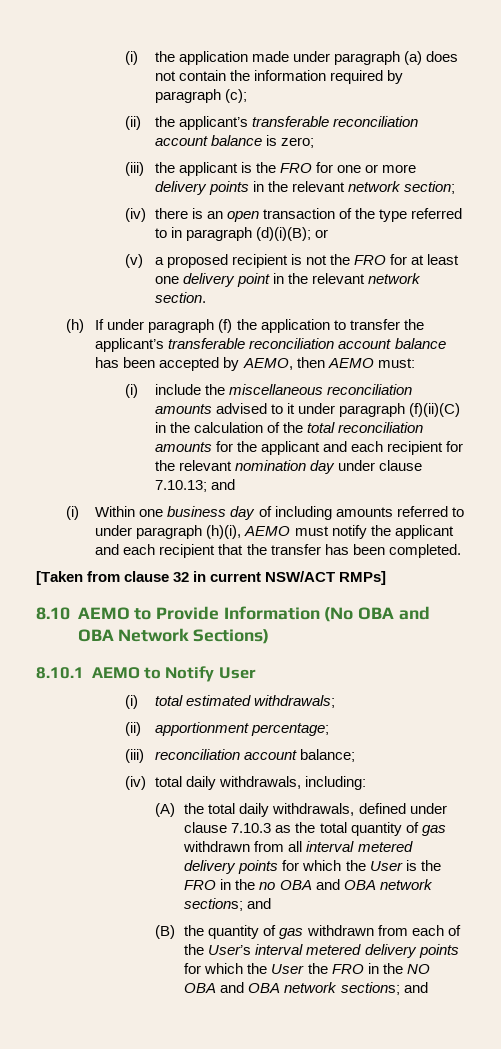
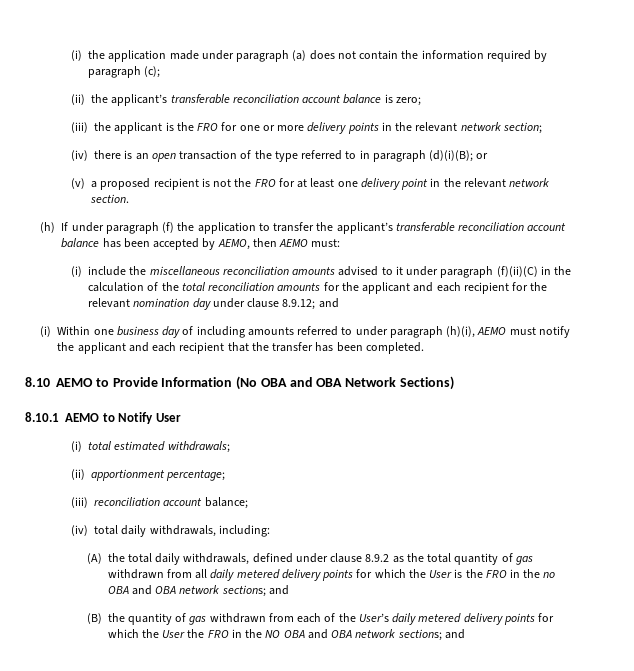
- (i) include the miscellaneous reconciliation amounts advised to it under paragraph (f)(ii)(C) in the calculation of the total reconciliation amounts for the applicant and each recipient for the relevant nomination day under clause 7.10.13; and
+ (i) include the miscellaneous reconciliation amounts advised to it under paragraph (f)(ii)(C) in the calculation of the total reconciliation amounts for the applicant and each recipient for the relevant nomination day under clause 8.9.12; and
- [Taken from clause 32 in current NSW/ACT RMPs]
- (A) the total daily withdrawals, defined under clause 7.10.3 as the total quantity of gas withdrawn from all interval metered delivery points for which the User is the FRO in the no OBA and OBA network sections; and
+ (A) the total daily withdrawals, defined under clause 8.9.2 as the total quantity of gas withdrawn from all daily metered delivery points for which the User is the FRO in the no OBA and OBA network sections; and
- (B) the quantity of gas withdrawn from each of the User’s interval metered delivery points for which the User the FRO in the NO OBA and OBA network sections; and
+ (B) the quantity of gas withdrawn from each of the User’s daily metered delivery points for which the User the FRO in the NO OBA and OBA network sections; and

